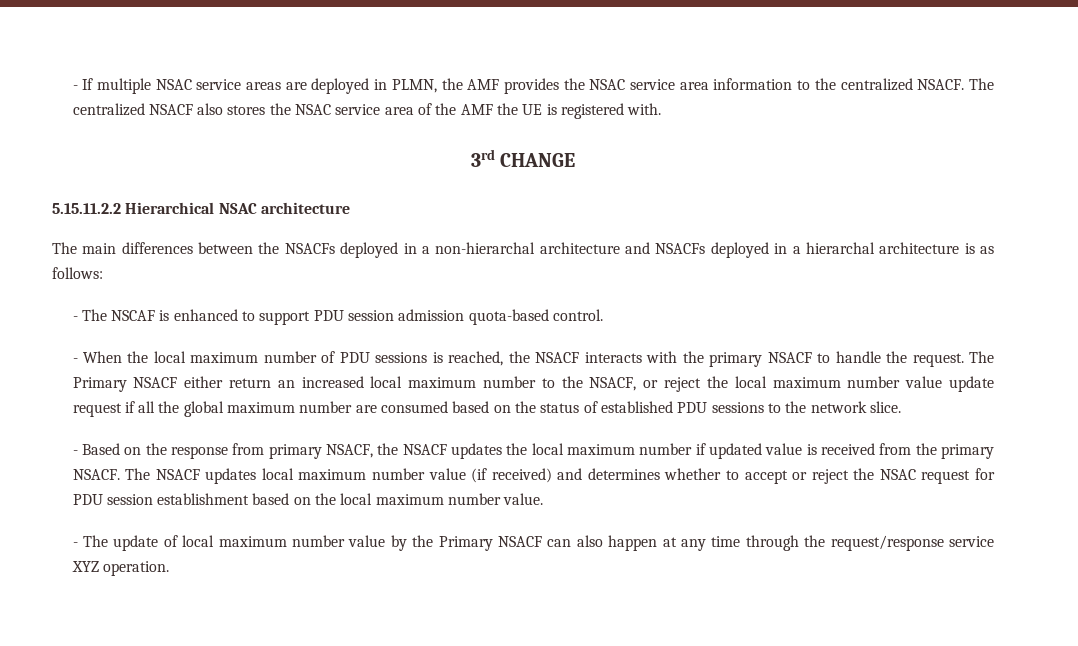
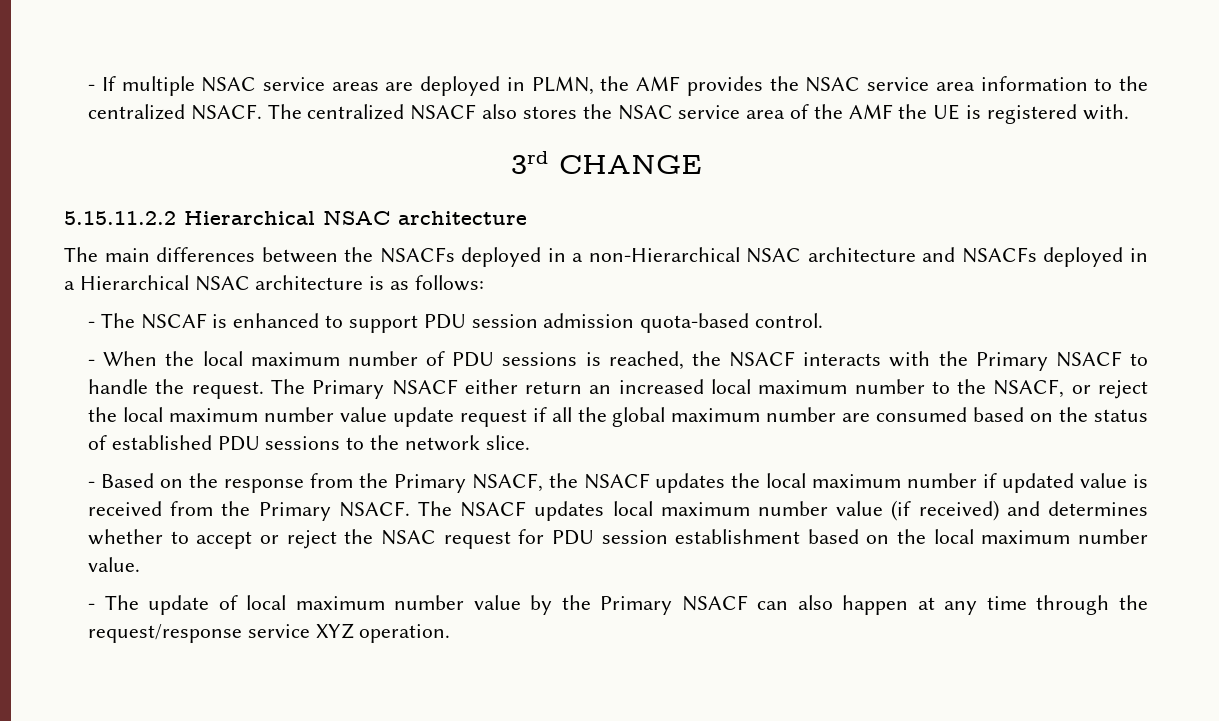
- The main differences between the NSACFs deployed in a non-hierarchal architecture and NSACFs deployed in a hierarchal architecture is as follows:
+ The main differences between the NSACFs deployed in a non-Hierarchical NSAC architecture and NSACFs deployed in a Hierarchical NSAC architecture is as follows:
- - When the local maximum number of PDU sessions is reached, the NSACF interacts with the primary NSACF to handle the request.
+ - When the local maximum number of PDU sessions is reached, the NSACF interacts with the Primary NSACF to handle the request.
- - Based on the response from primary NSACF, the NSACF updates the local maximum number if updated value is received from the primary NSACF.
+ - Based on the response from the Primary NSACF, the NSACF updates the local maximum number if updated value is received from the Primary NSACF.

